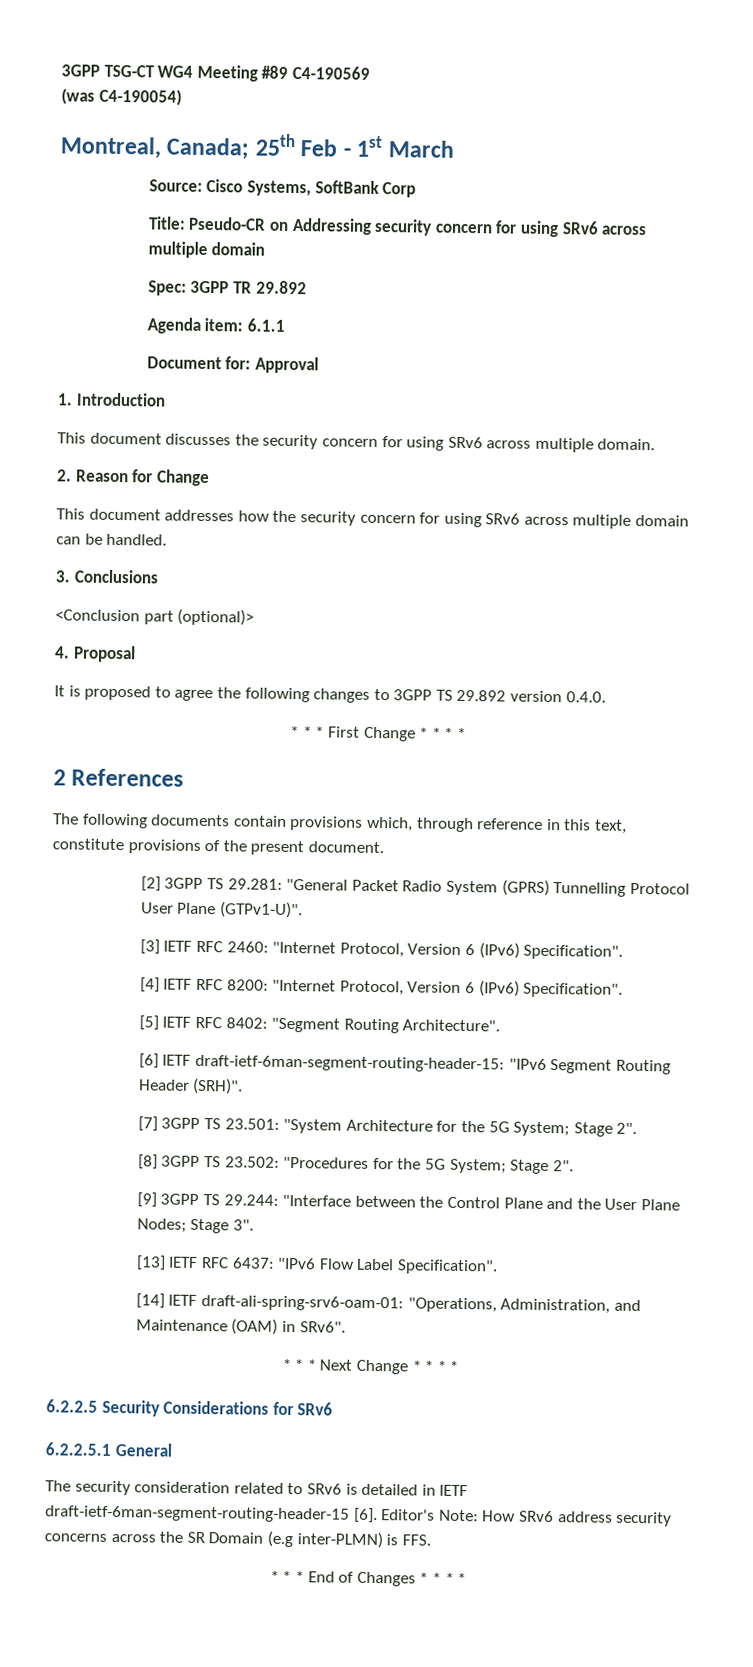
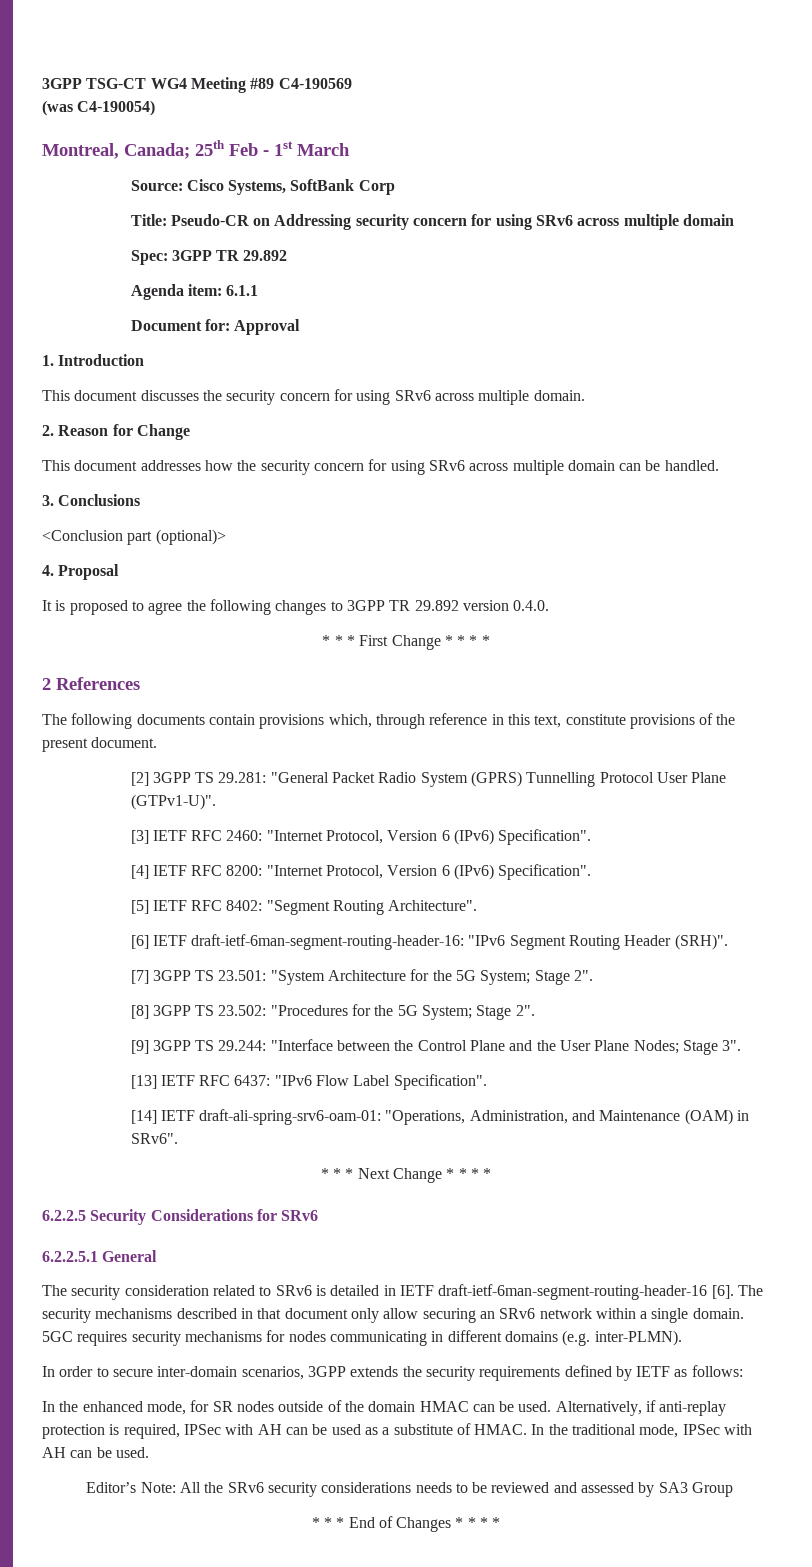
- It is proposed to agree the following changes to 3GPP TS 29.892 version 0.4.0.
+ It is proposed to agree the following changes to 3GPP TR 29.892 version 0.4.0.
- [6] IETF draft-ietf-6man-segment-routing-header-15: "IPv6 Segment Routing Header (SRH)".
+ [6] IETF draft-ietf-6man-segment-routing-header-16: "IPv6 Segment Routing Header (SRH)".
- The security consideration related to SRv6 is detailed in IETF draft-ietf-6man-segment-routing-header-15 [6]. Editor's Note: How SRv6 address security concerns across the SR Domain (e.g inter-PLMN) is FFS.
+ The security consideration related to SRv6 is detailed in IETF draft-ietf-6man-segment-routing-header-16 [6]. The security mechanisms described in that document only allow securing an SRv6 network within a single domain. 5GC requires security mechanisms for nodes communicating in different domains (e.g. inter-PLMN).
+ In order to secure inter-domain scenarios, 3GPP extends the security requirements defined by IETF as follows:
+ In the enhanced mode, for SR nodes outside of the domain HMAC can be used. Alternatively, if anti-replay protection is required, IPSec with AH can be used as a substitute of HMAC. In the traditional mode, IPSec with AH can be used.
+ Editor’s Note: All the SRv6 security considerations needs to be reviewed and assessed by SA3 Group

